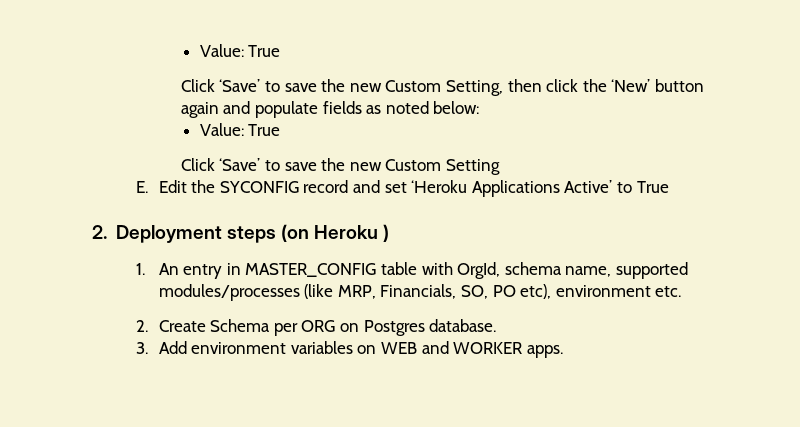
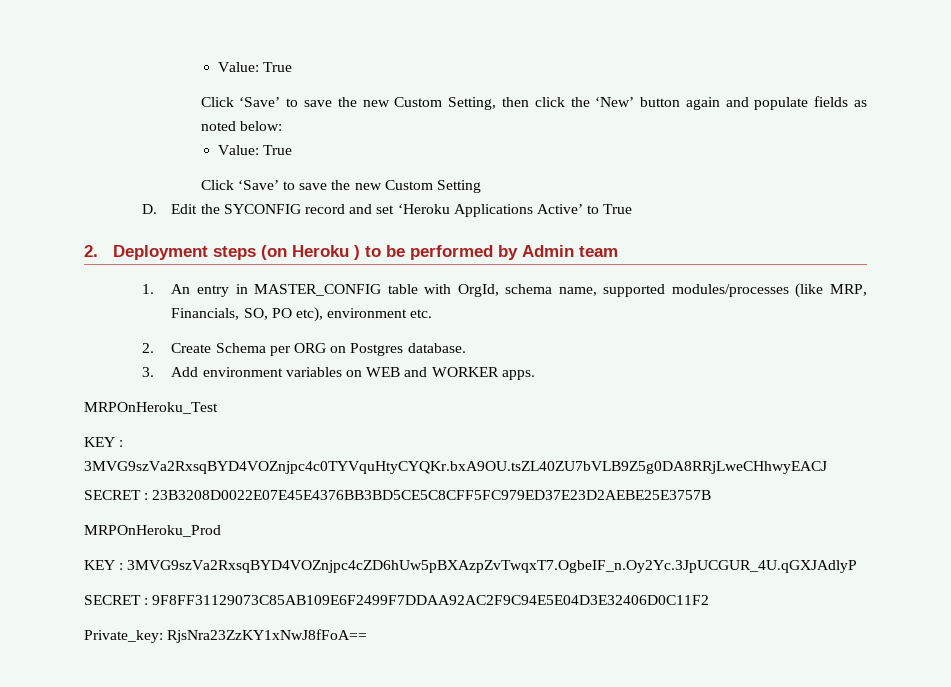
- E. Edit the SYCONFIG record and set ‘Heroku Applications Active’ to True
+ D. Edit the SYCONFIG record and set ‘Heroku Applications Active’ to True
- 2. Deployment steps (on Heroku )
+ 2. Deployment steps (on Heroku ) to be performed by Admin team
+ MRPOnHeroku_Test
+ KEY : 3MVG9szVa2RxsqBYD4VOZnjpc4c0TYVquHtyCYQKr.bxA9OU.tsZL40ZU7bVLB9Z5g0DA8RRjLweCHhwyEACJ
+ SECRET : 23B3208D0022E07E45E4376BB3BD5CE5C8CFF5FC979ED37E23D2AEBE25E3757B
+ MRPOnHeroku_Prod
+ KEY : 3MVG9szVa2RxsqBYD4VOZnjpc4cZD6hUw5pBXAzpZvTwqxT7.OgbeIF_n.Oy2Yc.3JpUCGUR_4U.qGXJAdlyP
+ SECRET : 9F8FF31129073C85AB109E6F2499F7DDAA92AC2F9C94E5E04D3E32406D0C11F2
+ Private_key: RjsNra23ZzKY1xNwJ8fFoA==

